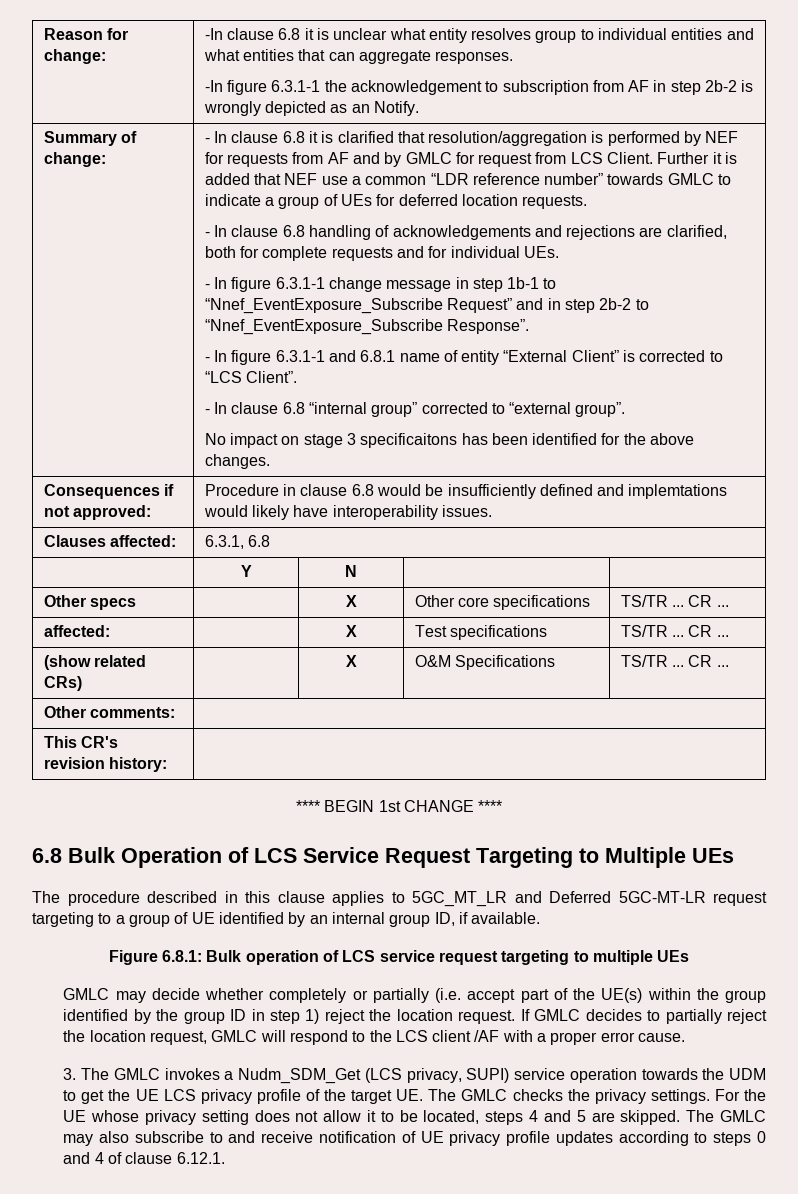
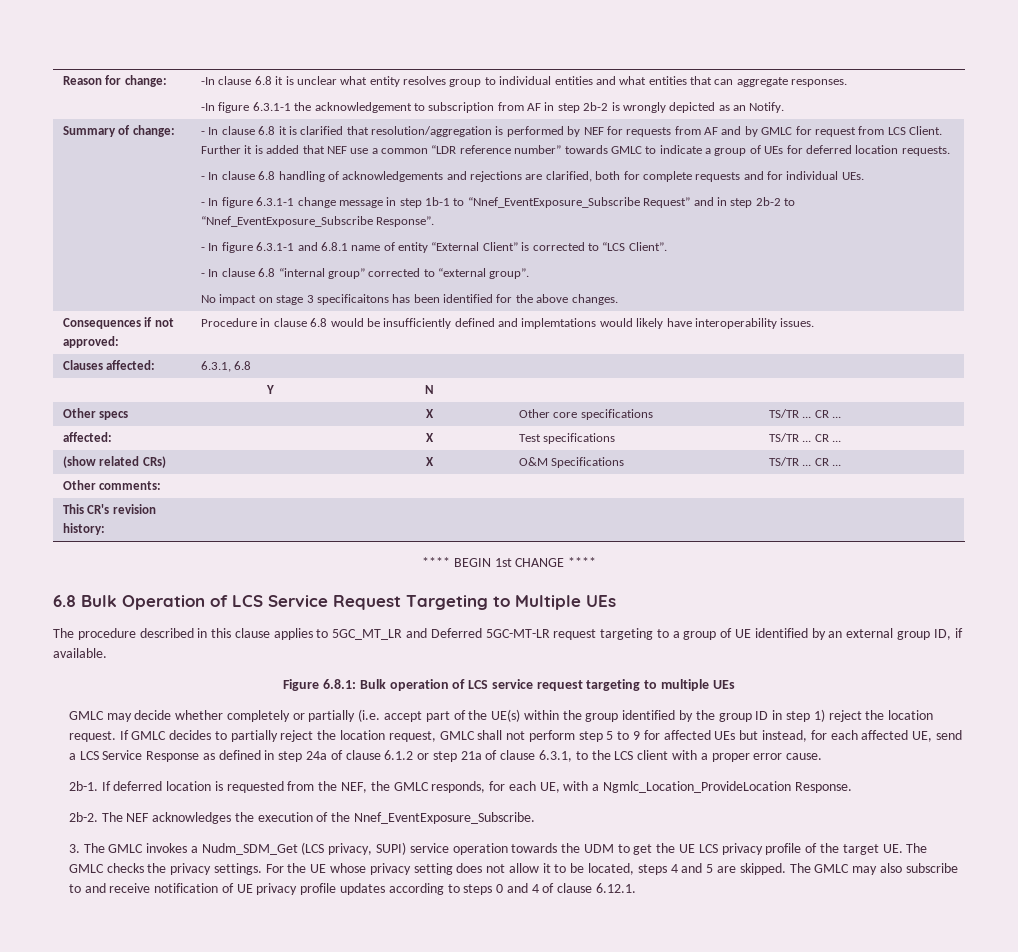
- The procedure described in this clause applies to 5GC_MT_LR and Deferred 5GC-MT-LR request targeting to a group of UE identified by an internal group ID, if available.
+ The procedure described in this clause applies to 5GC_MT_LR and Deferred 5GC-MT-LR request targeting to a group of UE identified by an external group ID, if available.
- If GMLC decides to partially reject the location request, GMLC will respond to the LCS client /AF with a proper error cause.
+ If GMLC decides to partially reject the location request, GMLC shall not perform step 5 to 9 for affected UEs but instead, for each affected UE, send a LCS Service Response as defined in step 24a of clause 6.1.2 or step 21a of clause 6.3.1, to the LCS client with a proper error cause.
+ 2b-1. If deferred location is requested from the NEF, the GMLC responds, for each UE, with a Ngmlc_Location_ProvideLocation Response.
+ 2b-2. The NEF acknowledges the execution of the Nnef_EventExposure_Subscribe.

